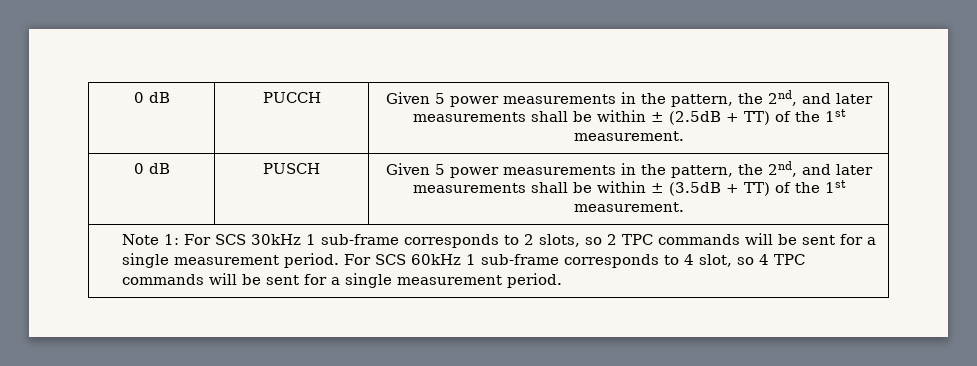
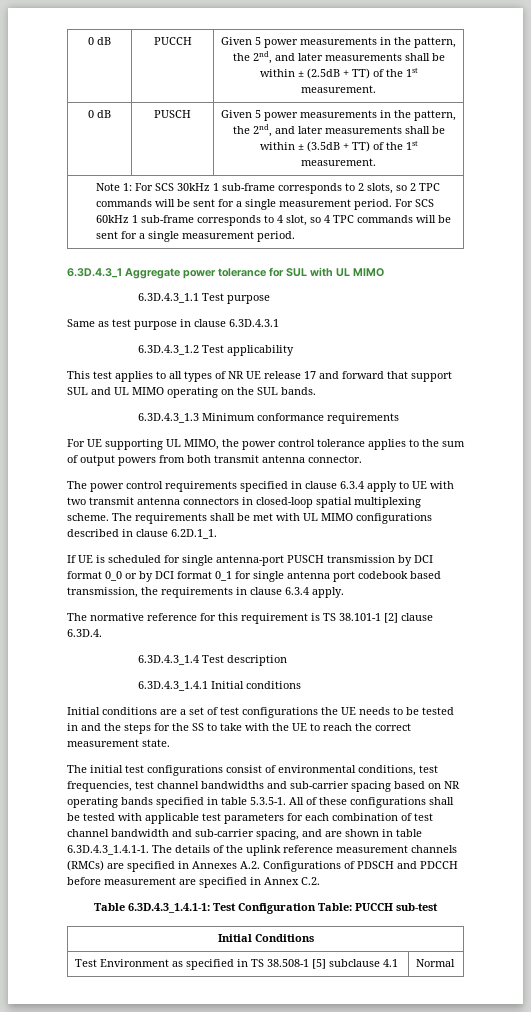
+ 6.3D.4.3_1 Aggregate power tolerance for SUL with UL MIMO
+ 6.3D.4.3_1.1 Test purpose
+ Same as test purpose in clause 6.3D.4.3.1
+ 6.3D.4.3_1.2 Test applicability
+ This test applies to all types of NR UE release 17 and forward that support SUL and UL MIMO operating on the SUL bands.
+ 6.3D.4.3_1.3 Minimum conformance requirements
+ For UE supporting UL MIMO, the power control tolerance applies to the sum of output powers from both transmit antenna connector.
+ The power control requirements specified in clause 6.3.4 apply to UE with two transmit antenna connectors in closed-loop spatial multiplexing scheme. The requirements shall be met with UL MIMO configurations described in clause 6.2D.1_1.
+ If UE is scheduled for single antenna-port PUSCH transmission by DCI format 0_0 or by DCI format 0_1 for single antenna port codebook based transmission, the requirements in clause 6.3.4 apply.
+ The normative reference for this requirement is TS 38.101-1 [2] clause 6.3D.4.
+ 6.3D.4.3_1.4 Test description
+ 6.3D.4.3_1.4.1 Initial conditions
+ Initial conditions are a set of test configurations the UE needs to be tested in and the steps for the SS to take with the UE to reach the correct measurement state.
+ The initial test configurations consist of environmental conditions, test frequencies, test channel bandwidths and sub-carrier spacing based on NR operating bands specified in table 5.3.5-1. All of these configurations shall be tested with applicable test parameters for each combination of test channel bandwidth and sub-carrier spacing, and are shown in table 6.3D.4.3_1.4.1-1. The details of the uplink reference measurement channels (RMCs) are specified in Annexes A.2. Configurations of PDSCH and PDCCH before measurement are specified in Annex C.2.
+ Table 6.3D.4.3_1.4.1-1: Test Configuration Table: PUCCH sub-test
+ Initial Conditions
+ Test Environment as specified in TS 38.508-1 [5] subclause 4.1 | Normal

